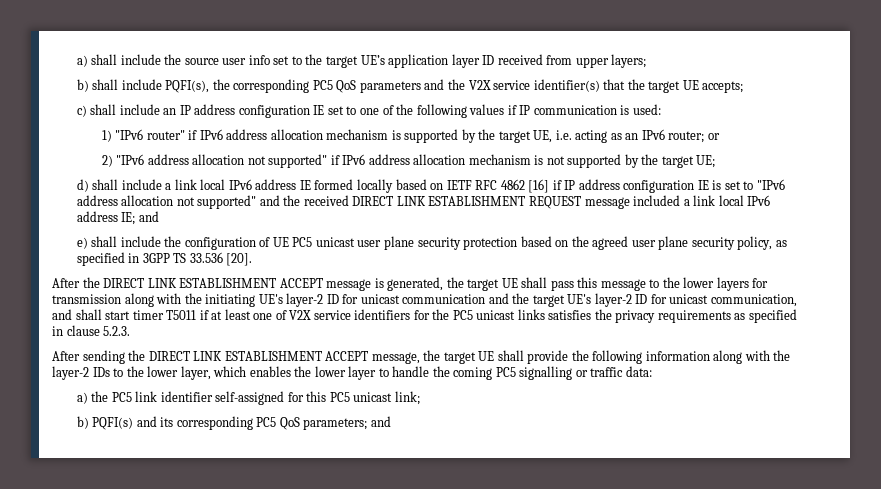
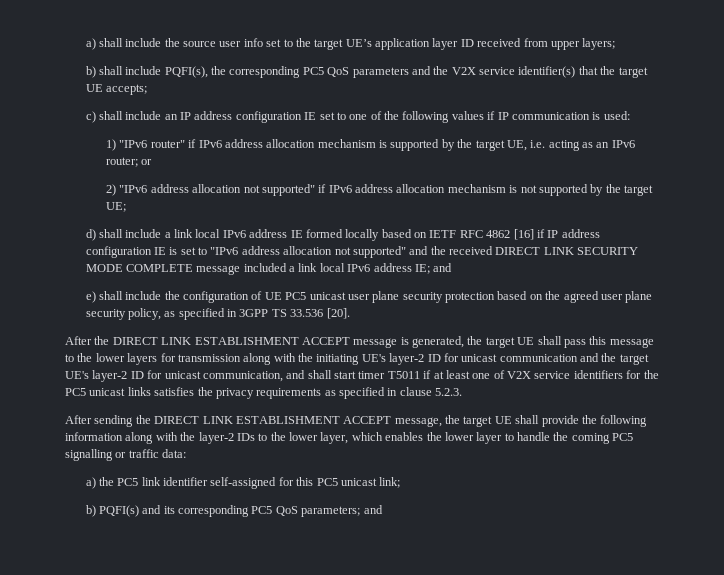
- d) shall include a link local IPv6 address IE formed locally based on IETF RFC 4862 [16] if IP address configuration IE is set to "IPv6 address allocation not supported" and the received DIRECT LINK ESTABLISHMENT REQUEST message included a link local IPv6 address IE; and
+ d) shall include a link local IPv6 address IE formed locally based on IETF RFC 4862 [16] if IP address configuration IE is set to "IPv6 address allocation not supported" and the received DIRECT LINK SECURITY MODE COMPLETE message included a link local IPv6 address IE; and

